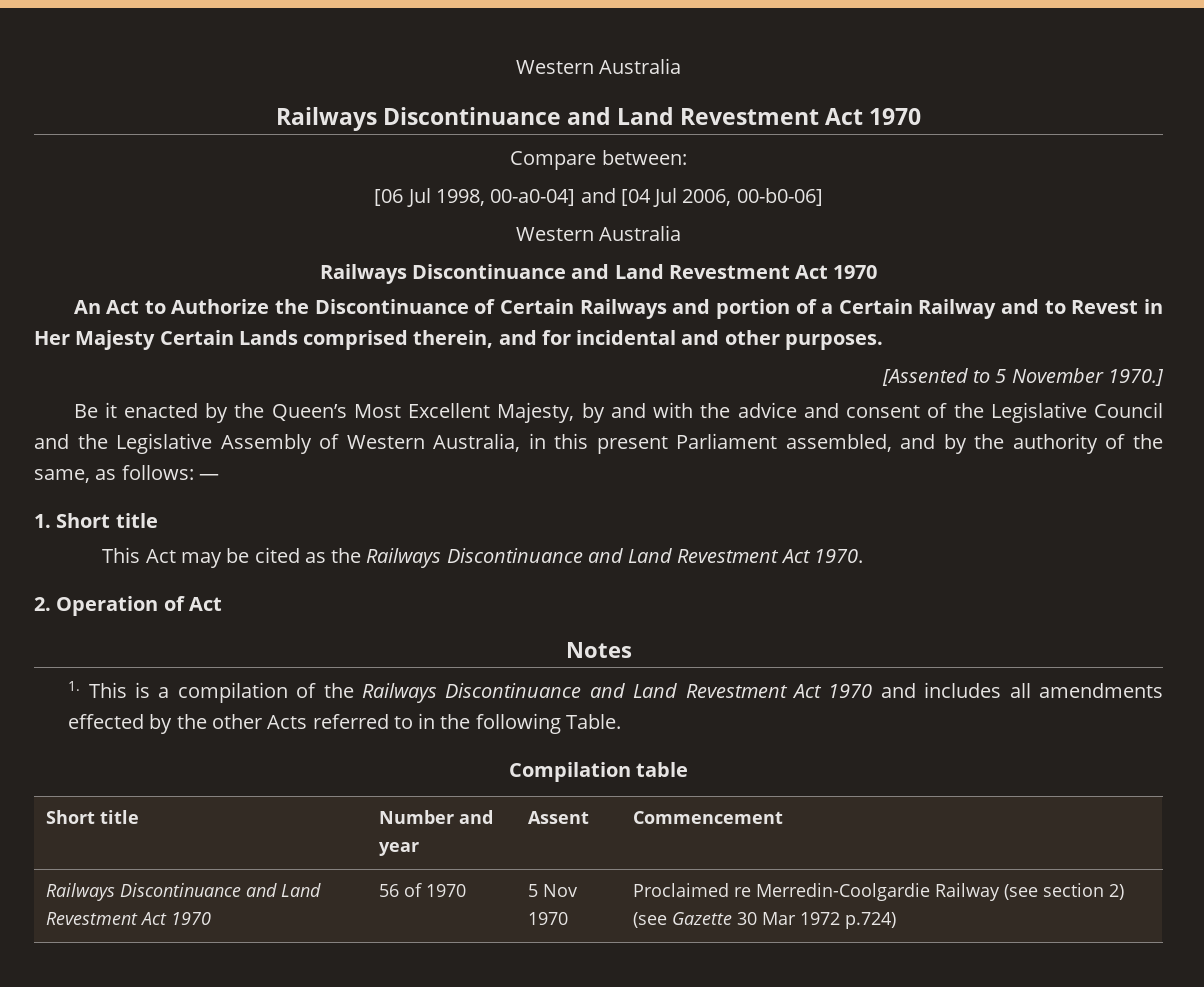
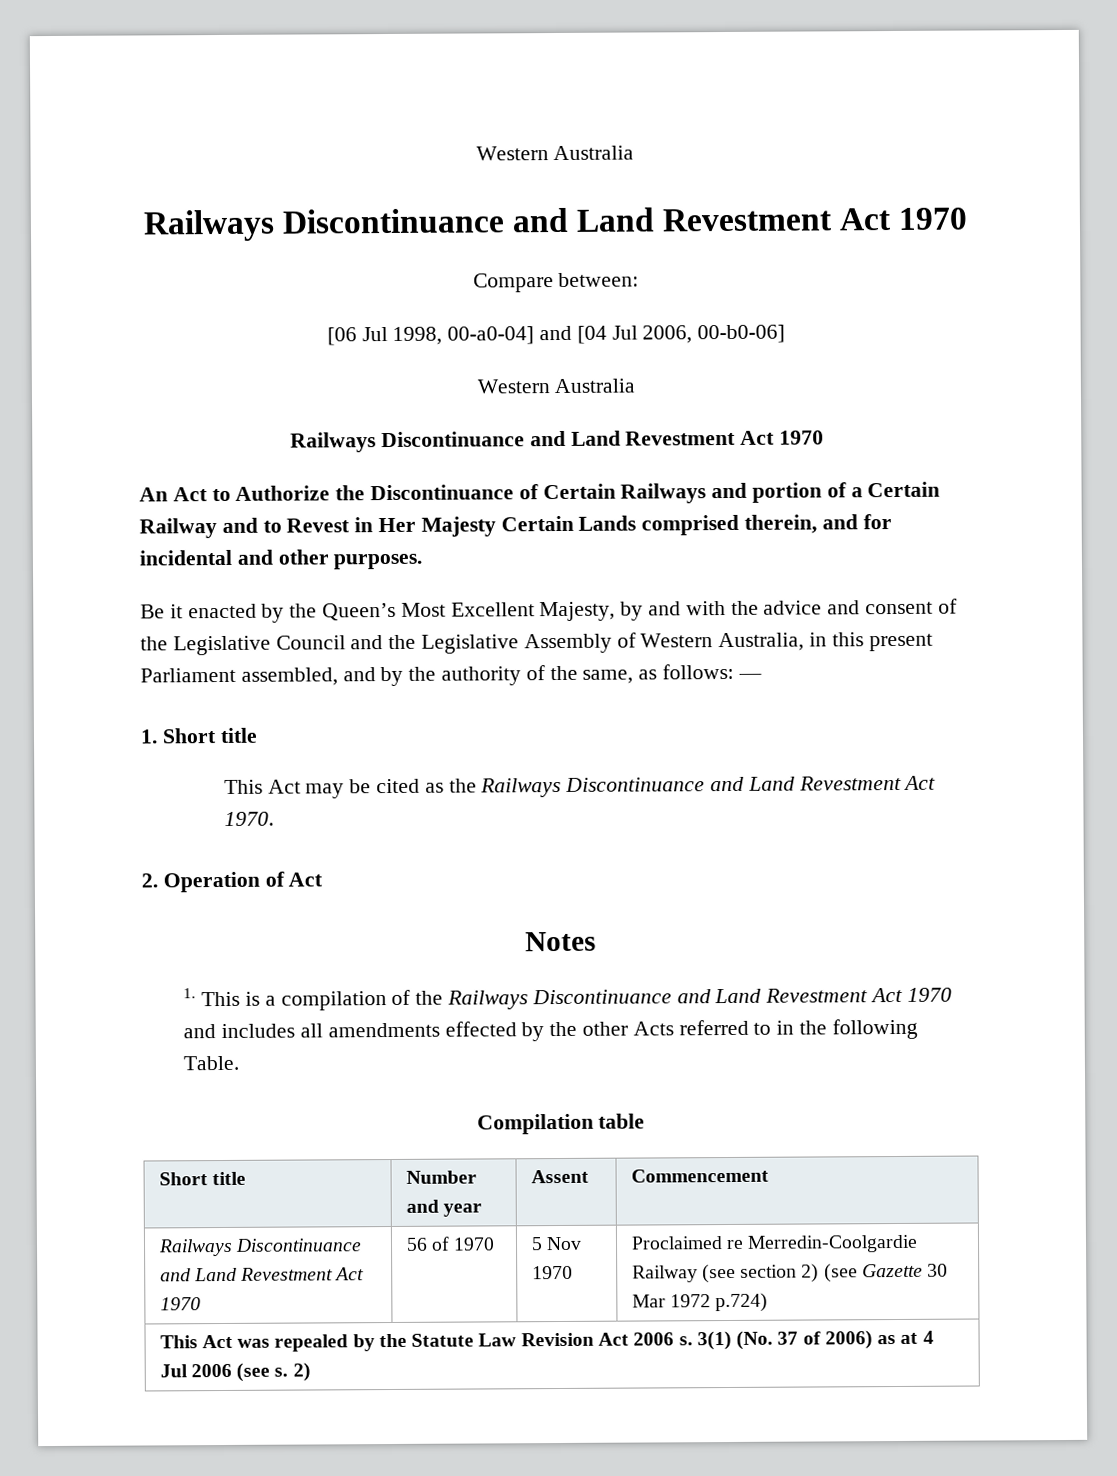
- [Assented to 5 November 1970.]
+ This Act was repealed by the Statute Law Revision Act 2006 s. 3(1) (No. 37 of 2006) as at 4 Jul 2006 (see s. 2)

